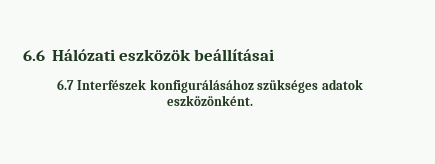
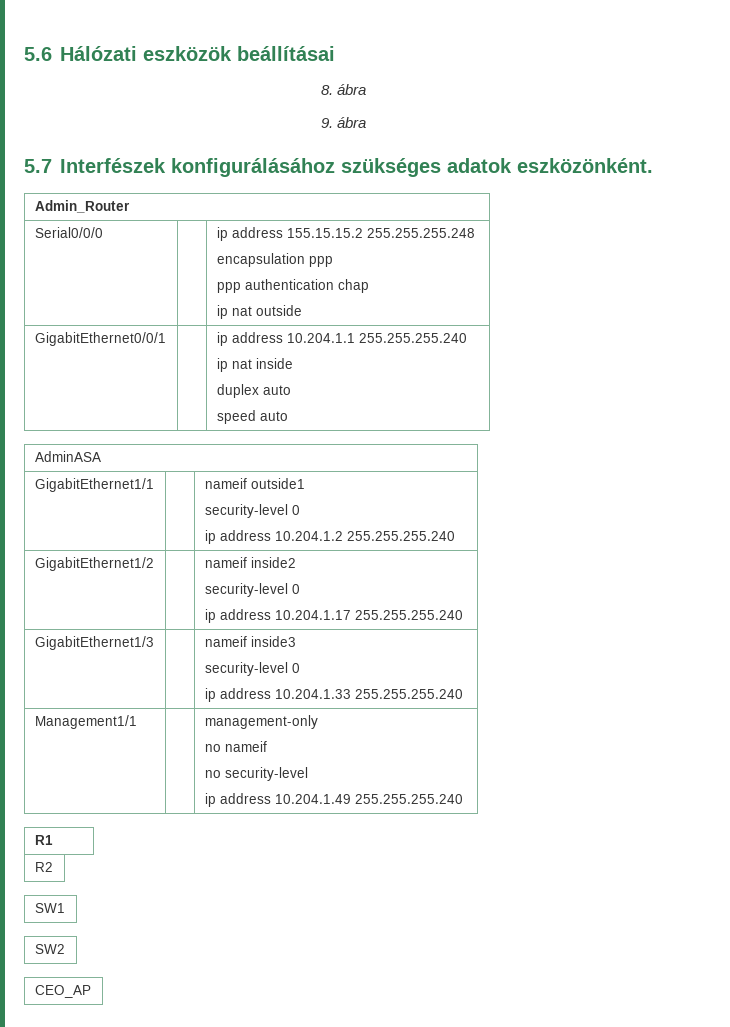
- 6.6 Hálózati eszközök beállításai
+ 5.6 Hálózati eszközök beállításai
- 6.7 Interfészek konfigurálásához szükséges adatok eszközönként.
+ 8. ábra
+ 9. ábra
+ 5.7 Interfészek konfigurálásához szükséges adatok eszközönként.
+ Admin_Router
+ Serial0/0/0 | | ip address 155.15.15.2 255.255.255.248
+ encapsulation ppp
+ ppp authentication chap
+ ip nat outside
+ GigabitEthernet0/0/1 | | ip address 10.204.1.1 255.255.255.240
+ ip nat inside
+ duplex auto
+ speed auto
+ AdminASA
+ GigabitEthernet1/1 | | nameif outside1
+ security-level 0
+ ip address 10.204.1.2 255.255.255.240
+ GigabitEthernet1/2 | | nameif inside2
+ security-level 0
+ ip address 10.204.1.17 255.255.255.240
+ GigabitEthernet1/3 | | nameif inside3
+ security-level 0
+ ip address 10.204.1.33 255.255.255.240
+ Management1/1 | | management-only
+ no nameif
+ no security-level
+ ip address 10.204.1.49 255.255.255.240
+ R1
+ R2
+ SW1
+ SW2
+ CEO_AP

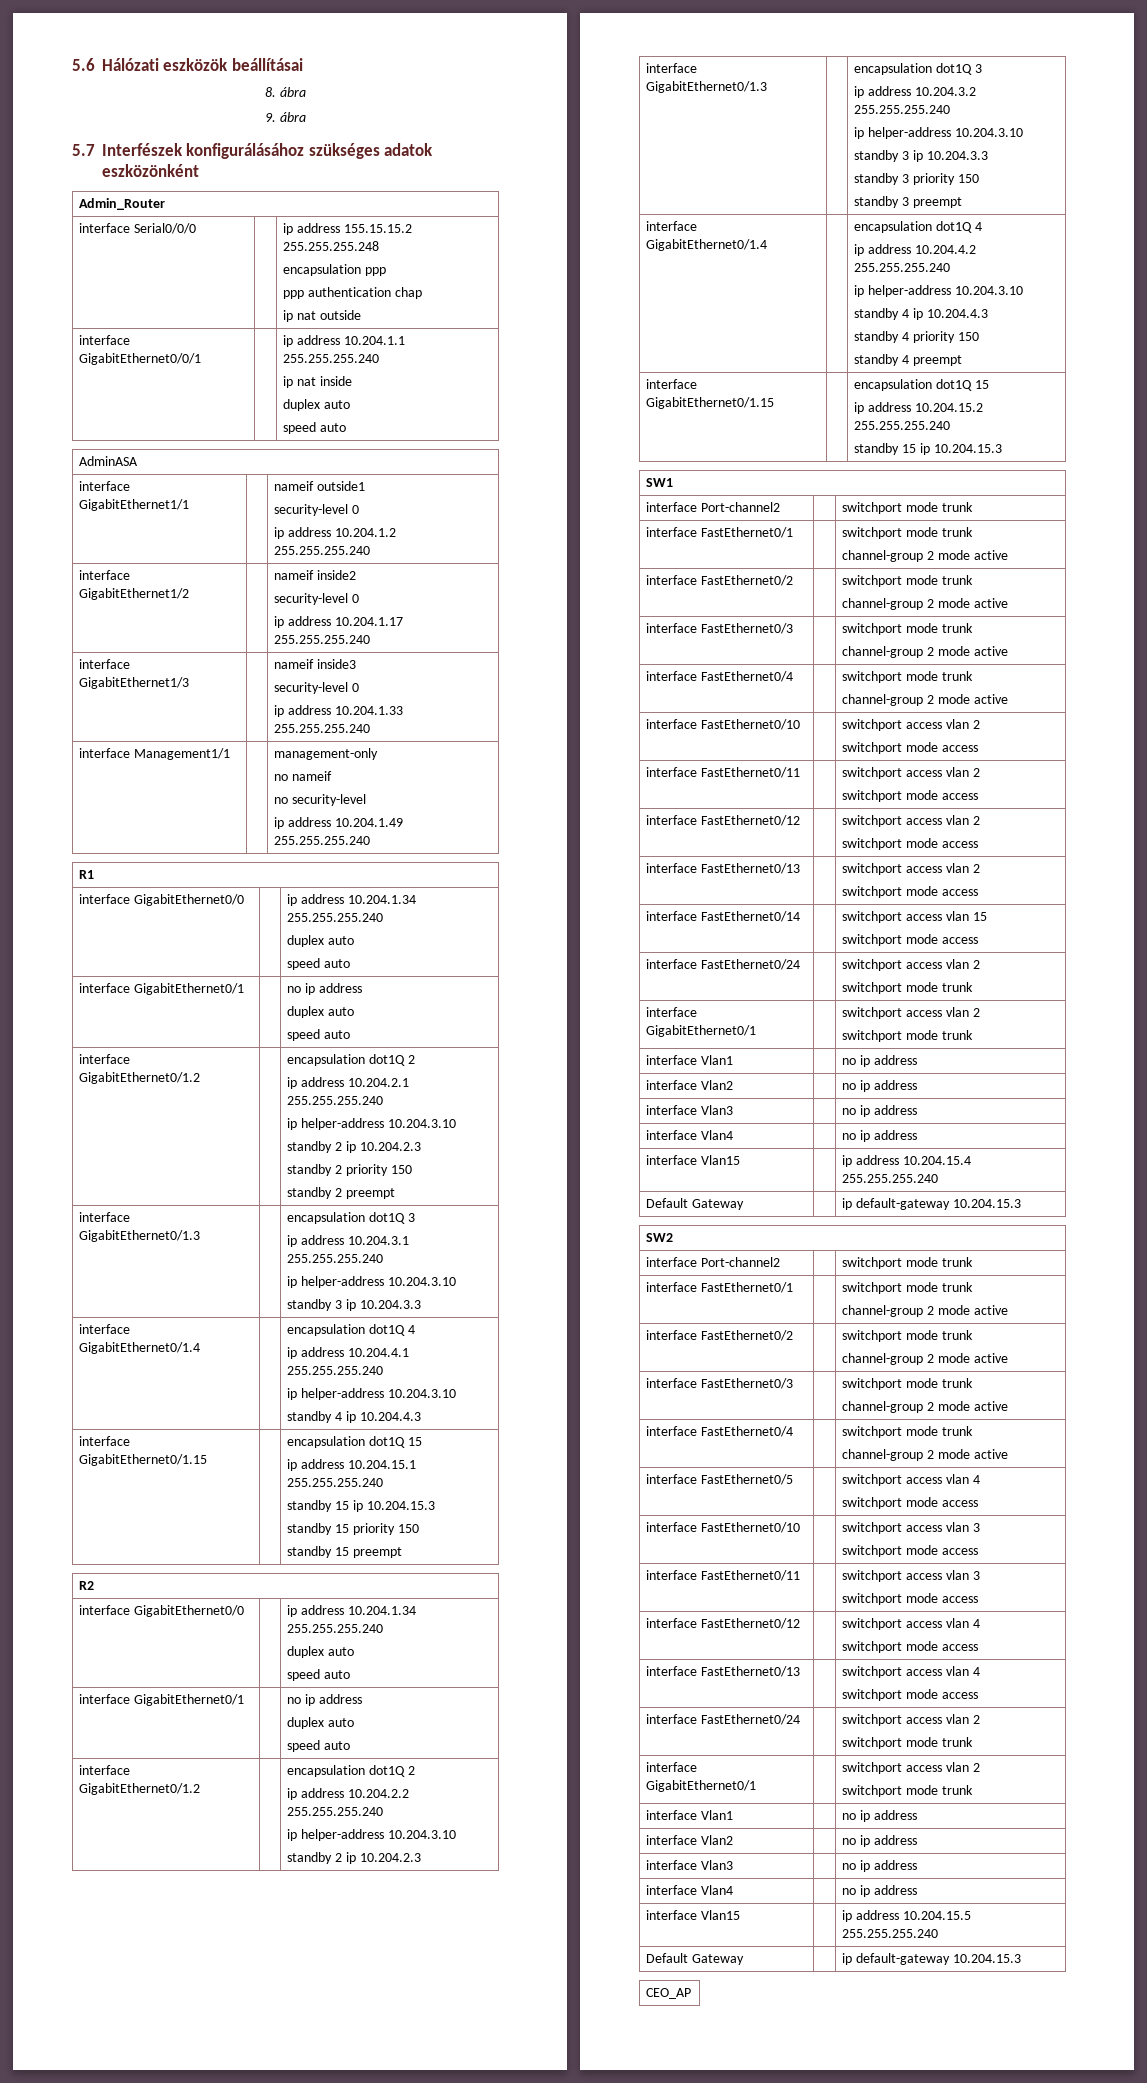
- 5.7 Interfészek konfigurálásához szükséges adatok eszközönként.
+ 5.7 Interfészek konfigurálásához szükséges adatok eszközönként
- Serial0/0/0 | | ip address 155.15.15.2 255.255.255.248
+ interface Serial0/0/0 | | ip address 155.15.15.2 255.255.255.248
- GigabitEthernet0/0/1 | | ip address 10.204.1.1 255.255.255.240
+ interface GigabitEthernet0/0/1 | | ip address 10.204.1.1 255.255.255.240
- GigabitEthernet1/1 | | nameif outside1
+ interface GigabitEthernet1/1 | | nameif outside1
- GigabitEthernet1/2 | | nameif inside2
+ interface GigabitEthernet1/2 | | nameif inside2
- GigabitEthernet1/3 | | nameif inside3
+ interface GigabitEthernet1/3 | | nameif inside3
- Management1/1 | | management-only
+ interface Management1/1 | | management-only
  R1
+ interface GigabitEthernet0/0 | | ip address 10.204.1.34 255.255.255.240
+ duplex auto
+ speed auto
+ interface GigabitEthernet0/1 | | no ip address
+ duplex auto
+ speed auto
+ interface GigabitEthernet0/1.2 | | encapsulation dot1Q 2
+ ip address 10.204.2.1 255.255.255.240
+ ip helper-address 10.204.3.10
+ standby 2 ip 10.204.2.3
+ standby 2 priority 150
+ standby 2 preempt
+ interface GigabitEthernet0/1.3 | | encapsulation dot1Q 3
+ ip address 10.204.3.1 255.255.255.240
+ ip helper-address 10.204.3.10
+ standby 3 ip 10.204.3.3
+ interface GigabitEthernet0/1.4 | | encapsulation dot1Q 4
+ ip address 10.204.4.1 255.255.255.240
+ ip helper-address 10.204.3.10
+ standby 4 ip 10.204.4.3
+ interface GigabitEthernet0/1.15 | | encapsulation dot1Q 15
+ ip address 10.204.15.1 255.255.255.240
+ standby 15 ip 10.204.15.3
+ standby 15 priority 150
+ standby 15 preempt
  R2
+ interface GigabitEthernet0/0 | | ip address 10.204.1.34 255.255.255.240
+ duplex auto
+ speed auto
+ interface GigabitEthernet0/1 | | no ip address
+ duplex auto
+ speed auto
+ interface GigabitEthernet0/1.2 | | encapsulation dot1Q 2
+ ip address 10.204.2.2 255.255.255.240
+ ip helper-address 10.204.3.10
+ standby 2 ip 10.204.2.3
+ interface GigabitEthernet0/1.3 | | encapsulation dot1Q 3
+ ip address 10.204.3.2 255.255.255.240
+ ip helper-address 10.204.3.10
+ standby 3 ip 10.204.3.3
+ standby 3 priority 150
+ standby 3 preempt
+ interface GigabitEthernet0/1.4 | | encapsulation dot1Q 4
+ ip address 10.204.4.2 255.255.255.240
+ ip helper-address 10.204.3.10
+ standby 4 ip 10.204.4.3
+ standby 4 priority 150
+ standby 4 preempt
+ interface GigabitEthernet0/1.15 | | encapsulation dot1Q 15
+ ip address 10.204.15.2 255.255.255.240
+ standby 15 ip 10.204.15.3
  SW1
+ interface Port-channel2 | | switchport mode trunk
+ interface FastEthernet0/1 | | switchport mode trunk
+ channel-group 2 mode active
+ interface FastEthernet0/2 | | switchport mode trunk
+ channel-group 2 mode active
+ interface FastEthernet0/3 | | switchport mode trunk
+ channel-group 2 mode active
+ interface FastEthernet0/4 | | switchport mode trunk
+ channel-group 2 mode active
+ interface FastEthernet0/10 | | switchport access vlan 2
+ switchport mode access
+ interface FastEthernet0/11 | | switchport access vlan 2
+ switchport mode access
+ interface FastEthernet0/12 | | switchport access vlan 2
+ switchport mode access
+ interface FastEthernet0/13 | | switchport access vlan 2
+ switchport mode access
+ interface FastEthernet0/14 | | switchport access vlan 15
+ switchport mode access
+ interface FastEthernet0/24 | | switchport access vlan 2
+ switchport mode trunk
+ interface GigabitEthernet0/1 | | switchport access vlan 2
+ switchport mode trunk
+ interface Vlan1 | | no ip address
+ interface Vlan2 | | no ip address
+ interface Vlan3 | | no ip address
+ interface Vlan4 | | no ip address
+ interface Vlan15 | | ip address 10.204.15.4 255.255.255.240
+ Default Gateway | | ip default-gateway 10.204.15.3
  SW2
+ interface Port-channel2 | | switchport mode trunk
+ interface FastEthernet0/1 | | switchport mode trunk
+ channel-group 2 mode active
+ interface FastEthernet0/2 | | switchport mode trunk
+ channel-group 2 mode active
+ interface FastEthernet0/3 | | switchport mode trunk
+ channel-group 2 mode active
+ interface FastEthernet0/4 | | switchport mode trunk
+ channel-group 2 mode active
+ interface FastEthernet0/5 | | switchport access vlan 4
+ switchport mode access
+ interface FastEthernet0/10 | | switchport access vlan 3
+ switchport mode access
+ interface FastEthernet0/11 | | switchport access vlan 3
+ switchport mode access
+ interface FastEthernet0/12 | | switchport access vlan 4
+ switchport mode access
+ interface FastEthernet0/13 | | switchport access vlan 4
+ switchport mode access
+ interface FastEthernet0/24 | | switchport access vlan 2
+ switchport mode trunk
+ interface GigabitEthernet0/1 | | switchport access vlan 2
+ switchport mode trunk
+ interface Vlan1 | | no ip address
+ interface Vlan2 | | no ip address
+ interface Vlan3 | | no ip address
+ interface Vlan4 | | no ip address
+ interface Vlan15 | | ip address 10.204.15.5 255.255.255.240
+ Default Gateway | | ip default-gateway 10.204.15.3

